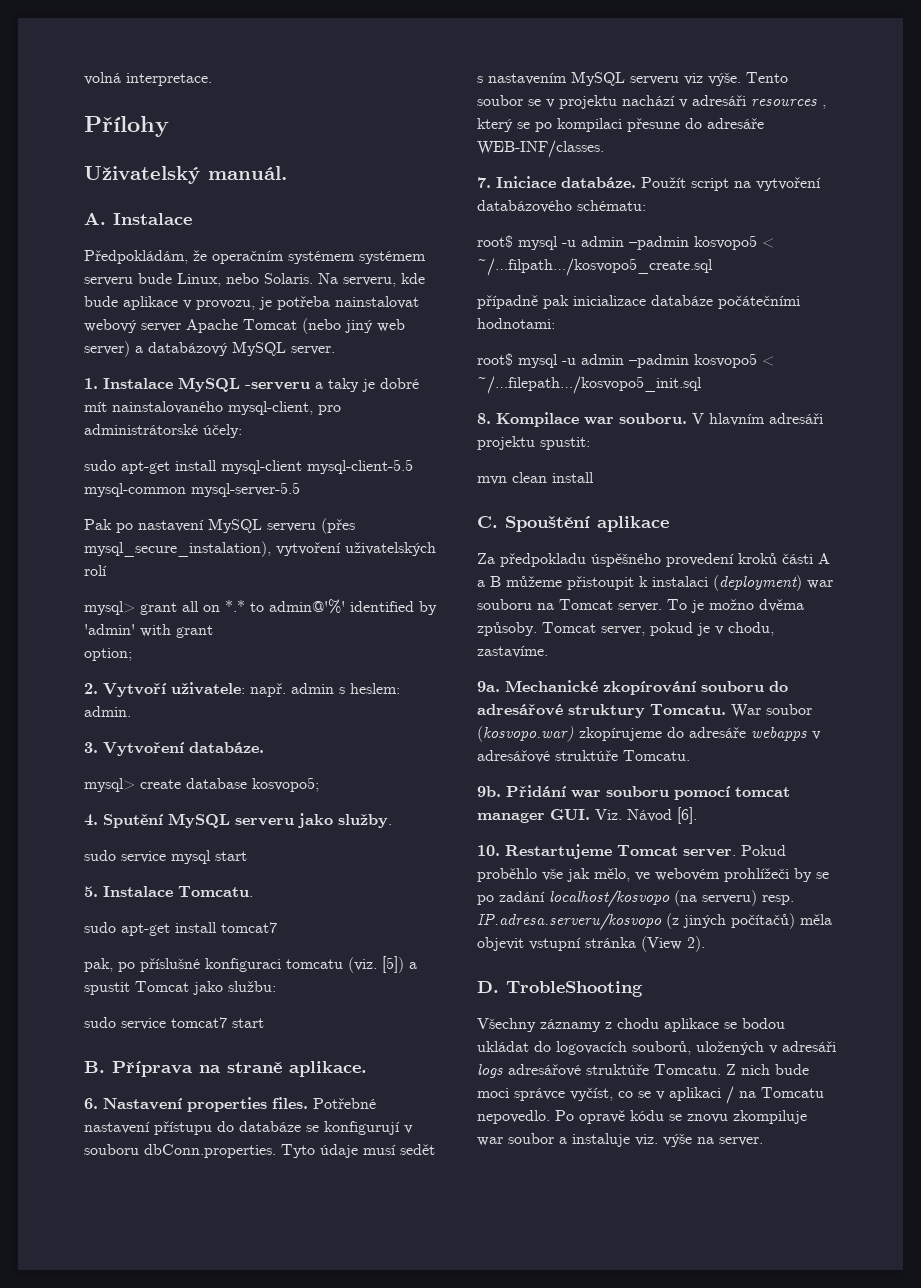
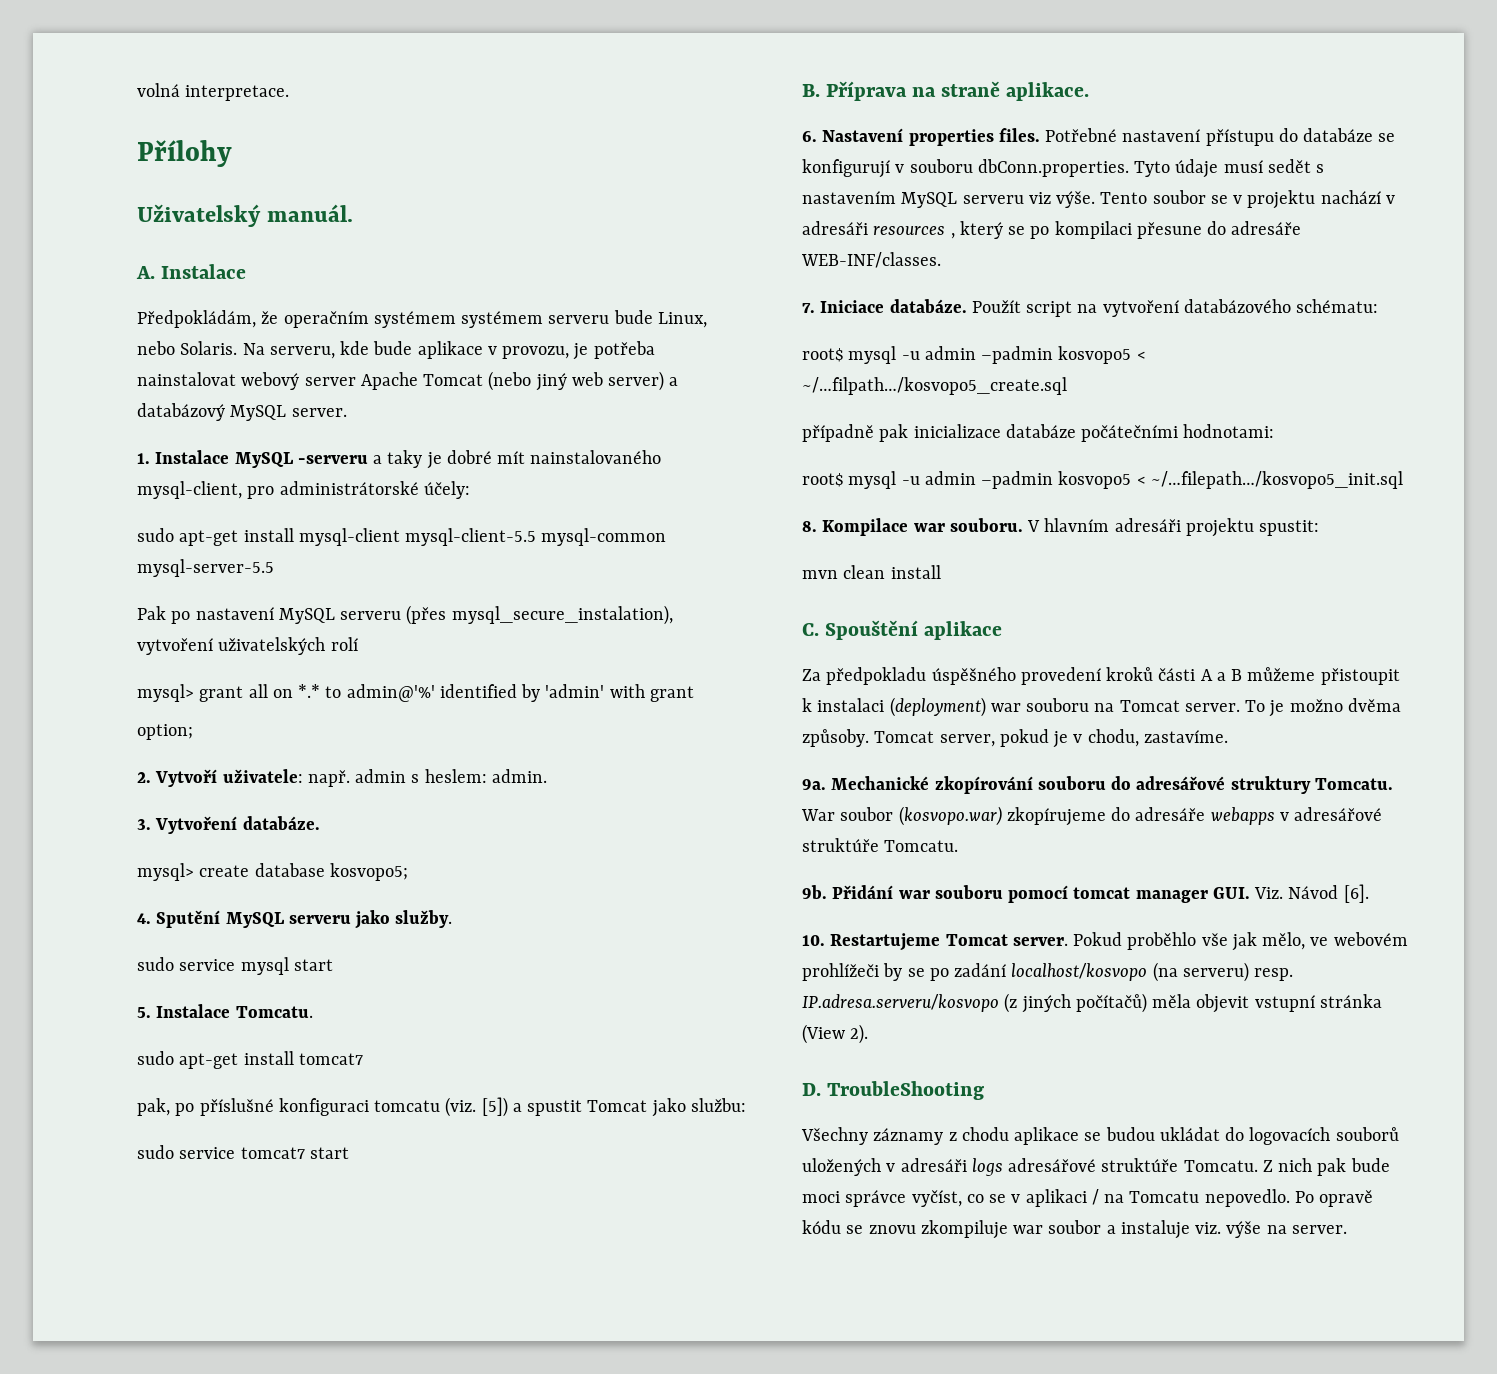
- D. TrobleShooting
+ D. TroubleShooting
- Všechny záznamy z chodu aplikace se bodou ukládat do logovacích souborů, uložených v adresáři logs adresářové struktúře Tomcatu.
+ Všechny záznamy z chodu aplikace se budou ukládat do logovacích souborů uložených v adresáři logs adresářové struktúře Tomcatu.
- Z nich bude moci správce vyčíst, co se v aplikaci / na Tomcatu nepovedlo.
+ Z nich pak bude moci správce vyčíst, co se v aplikaci / na Tomcatu nepovedlo.

